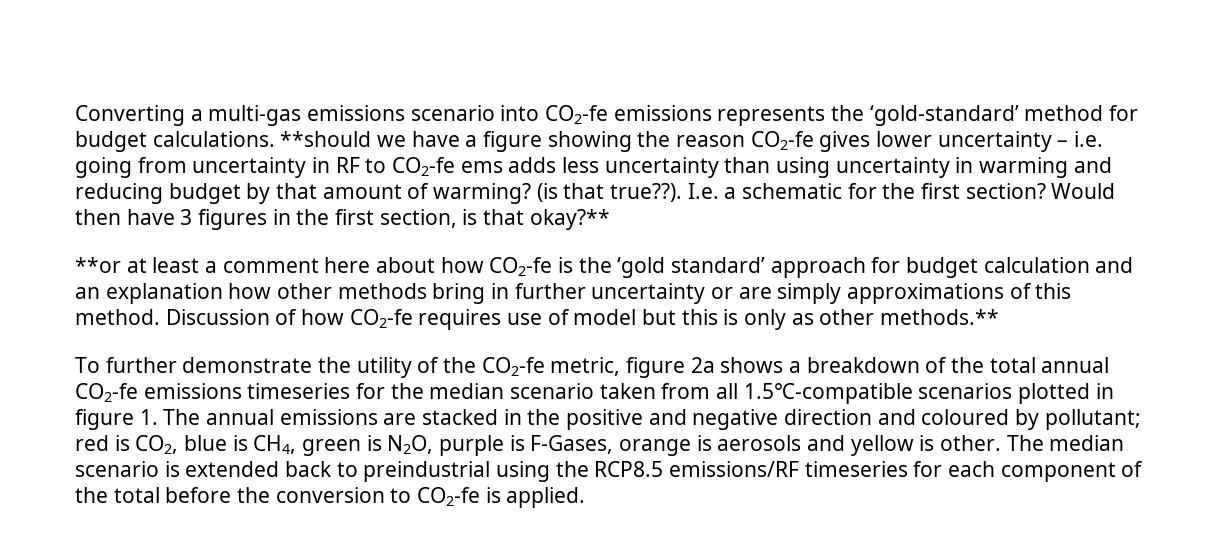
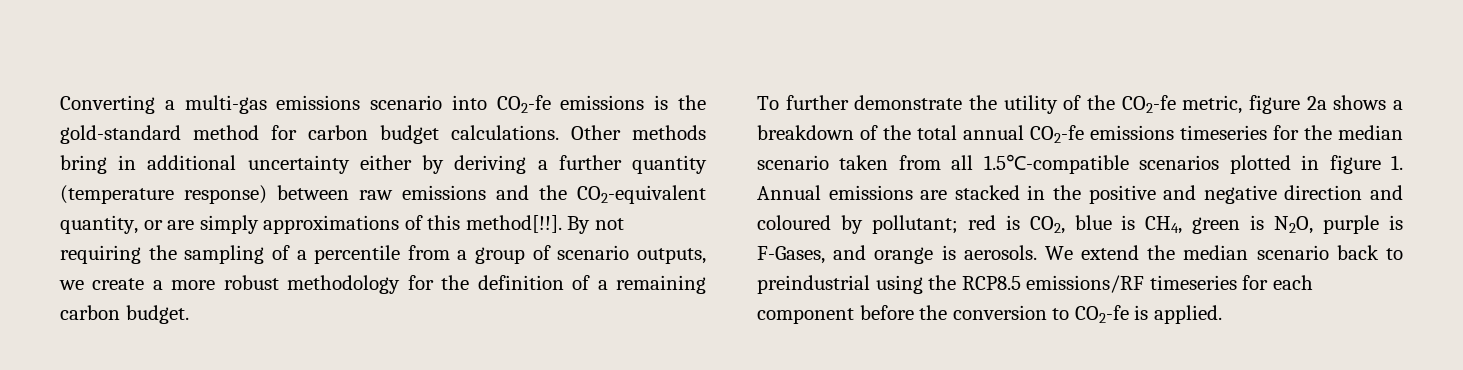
- Converting a multi-gas emissions scenario into CO2-fe emissions represents the ‘gold-standard’ method for budget calculations.
+ Converting a multi-gas emissions scenario into CO2-fe emissions is the gold-standard method for carbon budget calculations.
- **should we have a figure showing the reason CO2-fe gives lower uncertainty – i.e. going from uncertainty in RF to CO2-fe ems adds less uncertainty than using uncertainty in warming and reducing budget by that amount of warming? (is that true??). I.e. a schematic for the first section? Would then have 3 figures in the first section, is that okay?**
- **or at least a comment here about how CO2-fe is the ‘gold standard’ approach for budget calculation and an explanation how other methods bring in further uncertainty or are simply approximations of this method. Discussion of how CO2-fe requires use of model but this is only as other methods.**
+ Other methods bring in additional uncertainty either by deriving a further quantity (temperature response) between raw emissions and the CO2-equivalent quantity, or are simply approximations of this method[!!]. By not requiring the sampling of a percentile from a group of scenario outputs, we create a more robust methodology for the definition of a remaining carbon budget.
- To further demonstrate the utility of the CO2-fe metric, figure 2a shows a breakdown of the total annual CO2-fe emissions timeseries for the median scenario taken from all 1.5℃-compatible scenarios plotted in figure 1. The annual emissions are stacked in the positive and negative direction and coloured by pollutant;
+ To further demonstrate the utility of the CO2-fe metric, figure 2a shows a breakdown of the total annual CO2-fe emissions timeseries for the median scenario taken from all 1.5℃-compatible scenarios plotted in figure 1. Annual emissions are stacked in the positive and negative direction and coloured by pollutant;
- red is CO2, blue is CH4, green is N2O, purple is F-Gases, orange is aerosols and yellow is other. The median scenario is extended back to preindustrial using the RCP8.5 emissions/RF timeseries for each component of the total before the conversion to CO2-fe is applied.
+ red is CO2, blue is CH4, green is N2O, purple is F-Gases, and orange is aerosols. We extend the median scenario back to preindustrial using the RCP8.5 emissions/RF timeseries for each component before the conversion to CO2-fe is applied.

